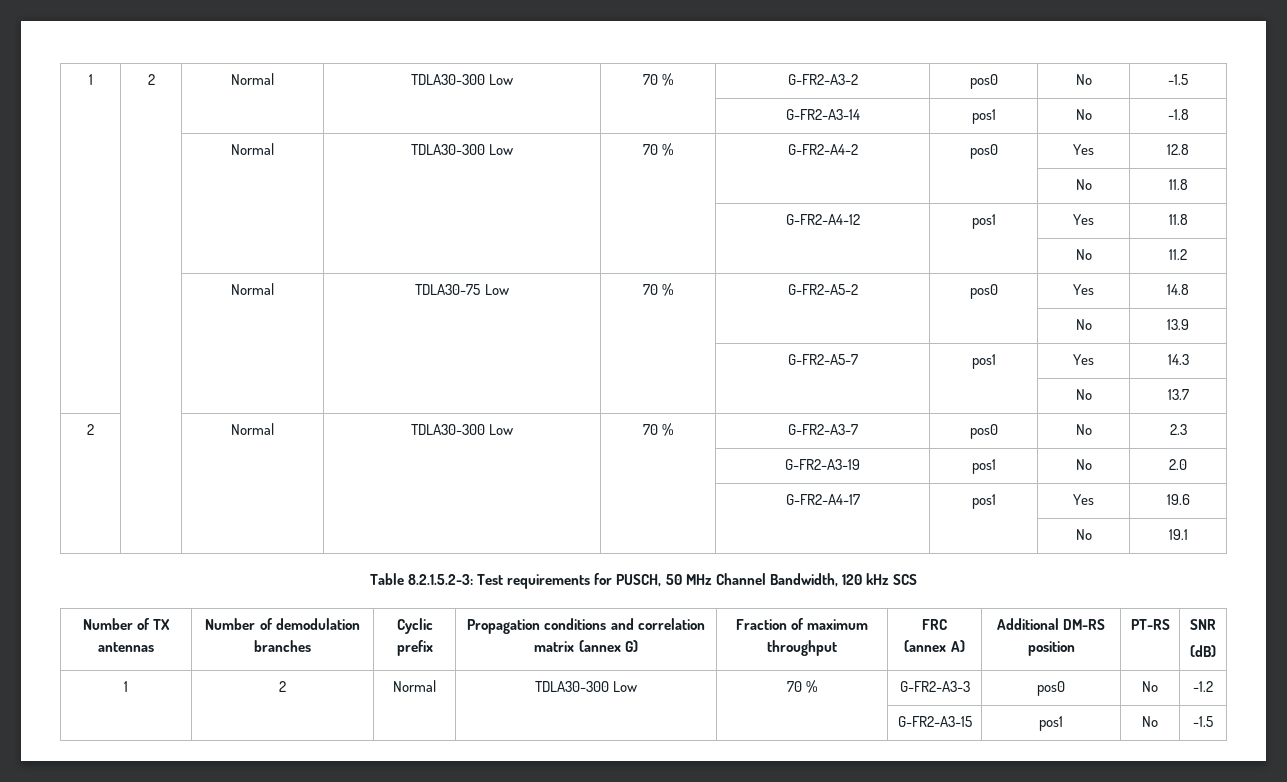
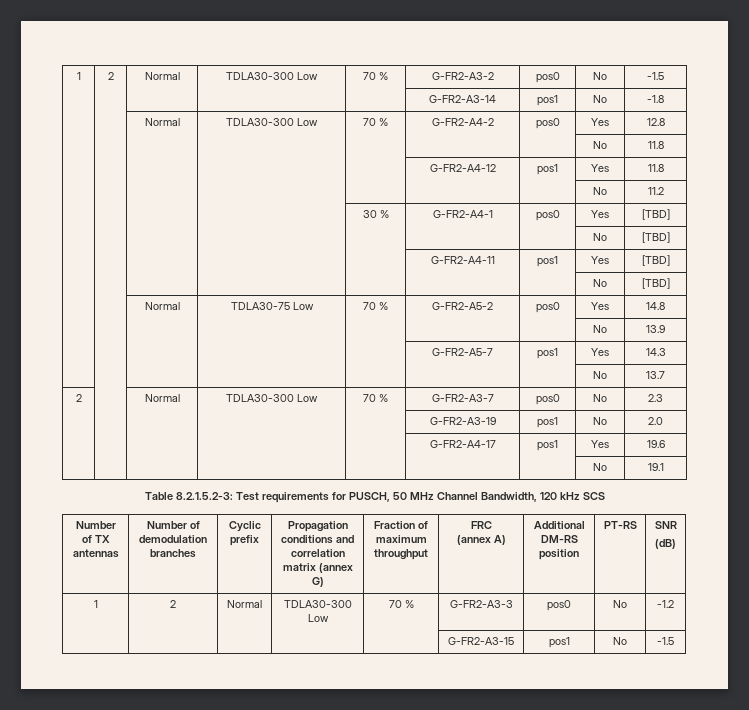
+ | | | | 30 % | G-FR2-A4-1 | pos0 | Yes | [TBD]
+ | | | | | | | No | [TBD]
+ | | | | | G-FR2-A4-11 | pos1 | Yes | [TBD]
+ | | | | | | | No | [TBD]

